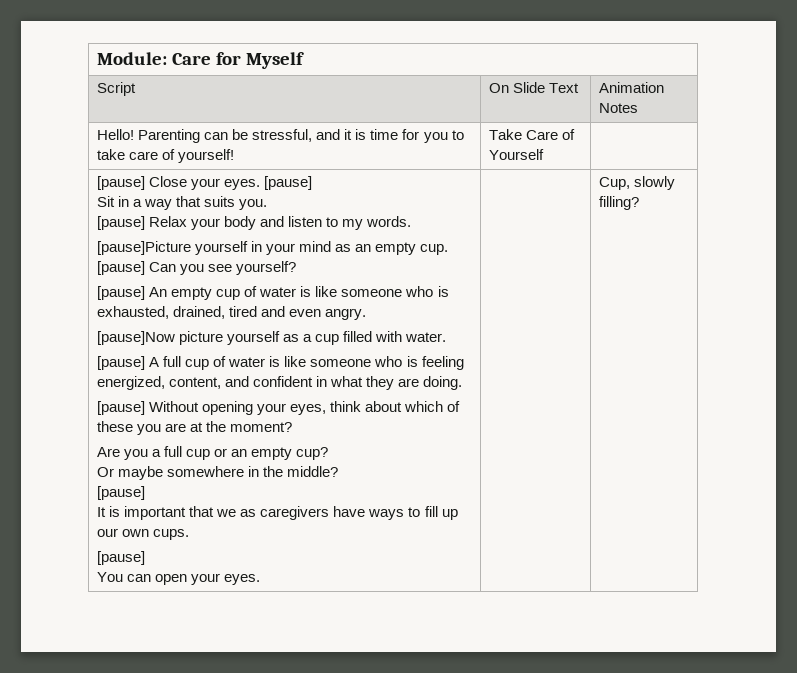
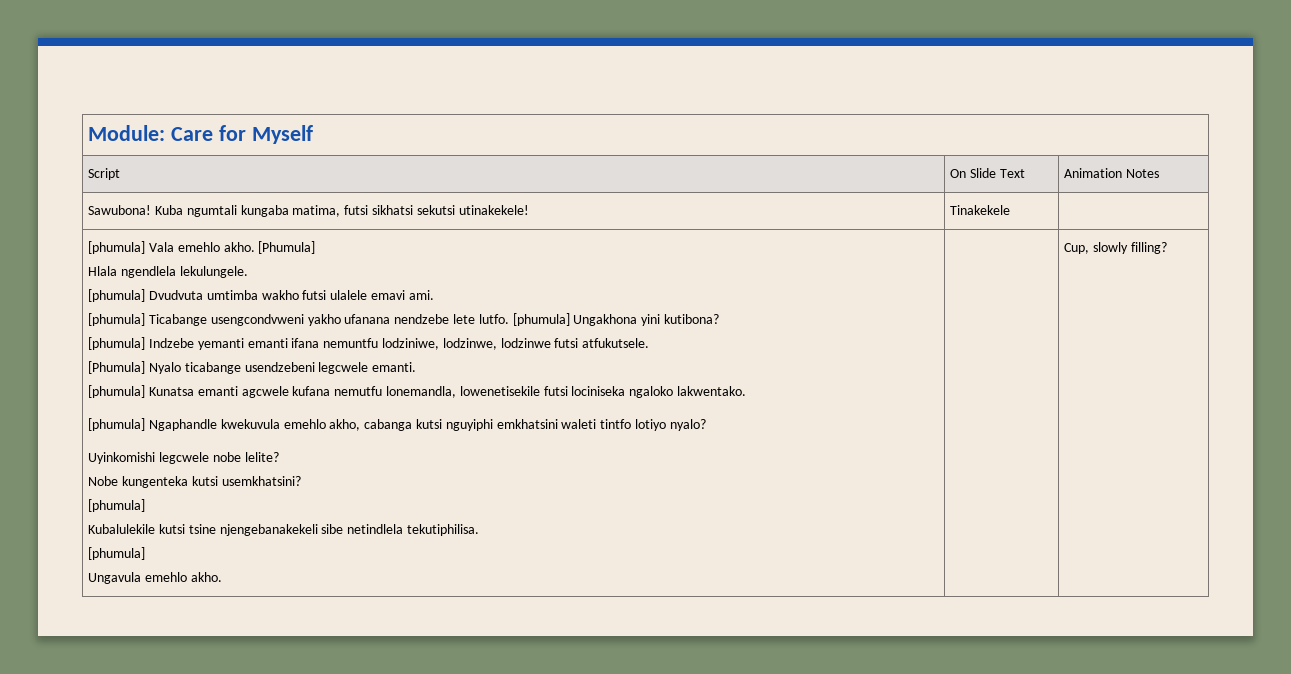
- Hello! Parenting can be stressful, and it is time for you to take care of yourself! | Take Care of Yourself |
- [pause] Close your eyes. [pause]
- Sit in a way that suits you.
- [pause] Relax your body and listen to my words.
- [pause]Picture yourself in your mind as an empty cup. [pause] Can you see yourself?
- [pause] An empty cup of water is like someone who is exhausted, drained, tired and even angry.
- [pause]Now picture yourself as a cup filled with water.
- [pause] A full cup of water is like someone who is feeling energized, content, and confident in what they are doing.
- [pause] Without opening your eyes, think about which of these you are at the moment?
- Are you a full cup or an empty cup?
- Or maybe somewhere in the middle?
- [pause]
- It is important that we as caregivers have ways to fill up our own cups.
- [pause]
- You can open your eyes.
+ Sawubona! Kuba ngumtali kungaba matima, futsi sikhatsi sekutsi utinakekele! | Tinakekele |
+ [phumula] Vala emehlo akho. [Phumula]
+ Hlala ngendlela lekulungele.
+ [phumula] Dvudvuta umtimba wakho futsi ulalele emavi ami.
+ [phumula] Ticabange usengcondvweni yakho ufanana nendzebe lete lutfo. [phumula] Ungakhona yini kutibona?
+ [phumula] Indzebe yemanti emanti ifana nemuntfu lodziniwe, lodzinwe, lodzinwe futsi atfukutsele.
+ [Phumula] Nyalo ticabange usendzebeni legcwele emanti.
+ [phumula] Kunatsa emanti agcwele kufana nemutfu lonemandla, lowenetisekile futsi lociniseka ngaloko lakwentako.
+ [phumula] Ngaphandle kwekuvula emehlo akho, cabanga kutsi nguyiphi emkhatsini waleti tintfo lotiyo nyalo?
+ Uyinkomishi legcwele nobe lelite?
+ Nobe kungenteka kutsi usemkhatsini?
+ [phumula]
+ Kubalulekile kutsi tsine njengebanakekeli sibe netindlela tekutiphilisa.
+ [phumula]
+ Ungavula emehlo akho.

